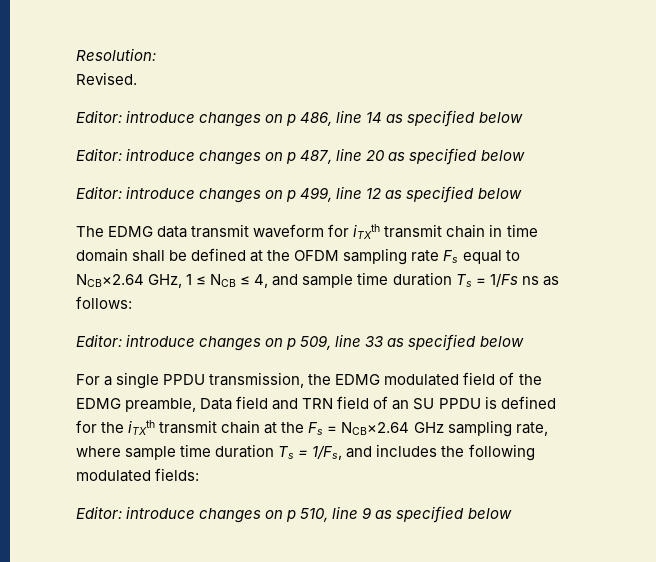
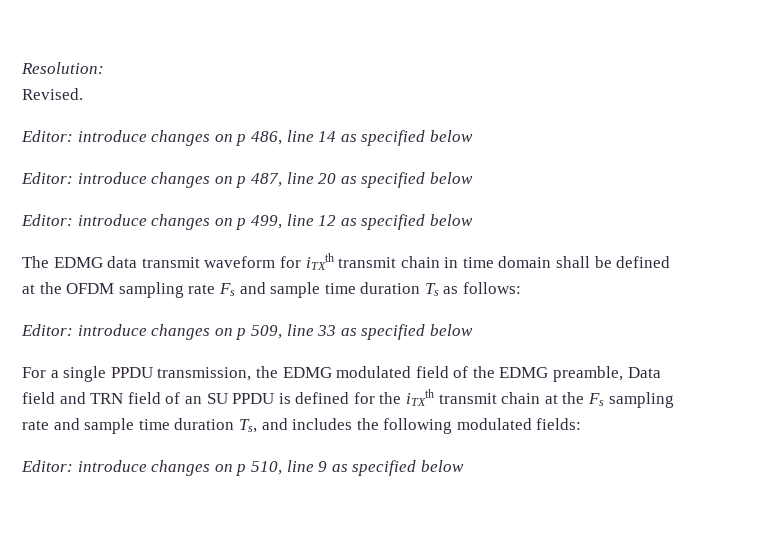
- The EDMG data transmit waveform for iTXth transmit chain in time domain shall be defined at the OFDM sampling rate Fs equal to NCB×2.64 GHz, 1 ≤ NCB ≤ 4, and sample time duration Ts = 1/Fs ns as follows:
+ The EDMG data transmit waveform for iTXth transmit chain in time domain shall be defined at the OFDM sampling rate Fs and sample time duration Ts as follows:
- For a single PPDU transmission, the EDMG modulated field of the EDMG preamble, Data field and TRN field of an SU PPDU is defined for the iTXth transmit chain at the Fs = NCB×2.64 GHz sampling rate, where sample time duration Ts = 1/Fs, and includes the following modulated fields:
+ For a single PPDU transmission, the EDMG modulated field of the EDMG preamble, Data field and TRN field of an SU PPDU is defined for the iTXth transmit chain at the Fs sampling rate and sample time duration Ts, and includes the following modulated fields:

